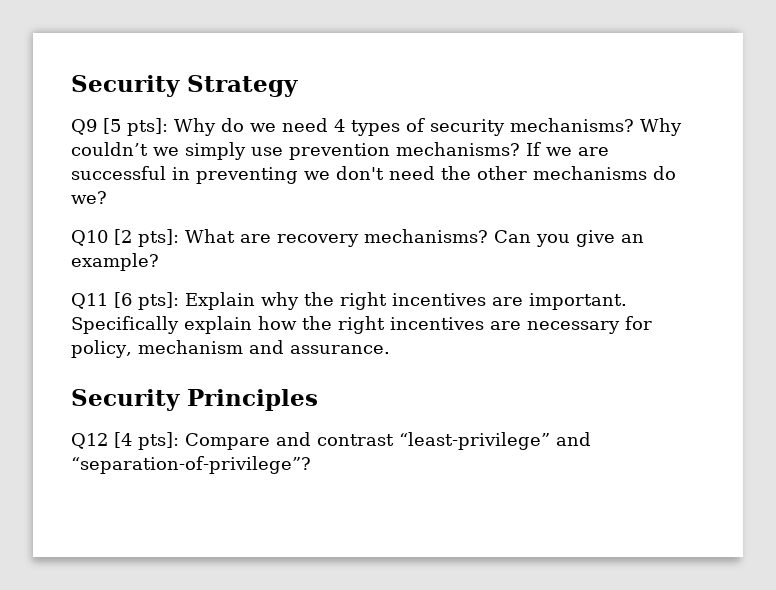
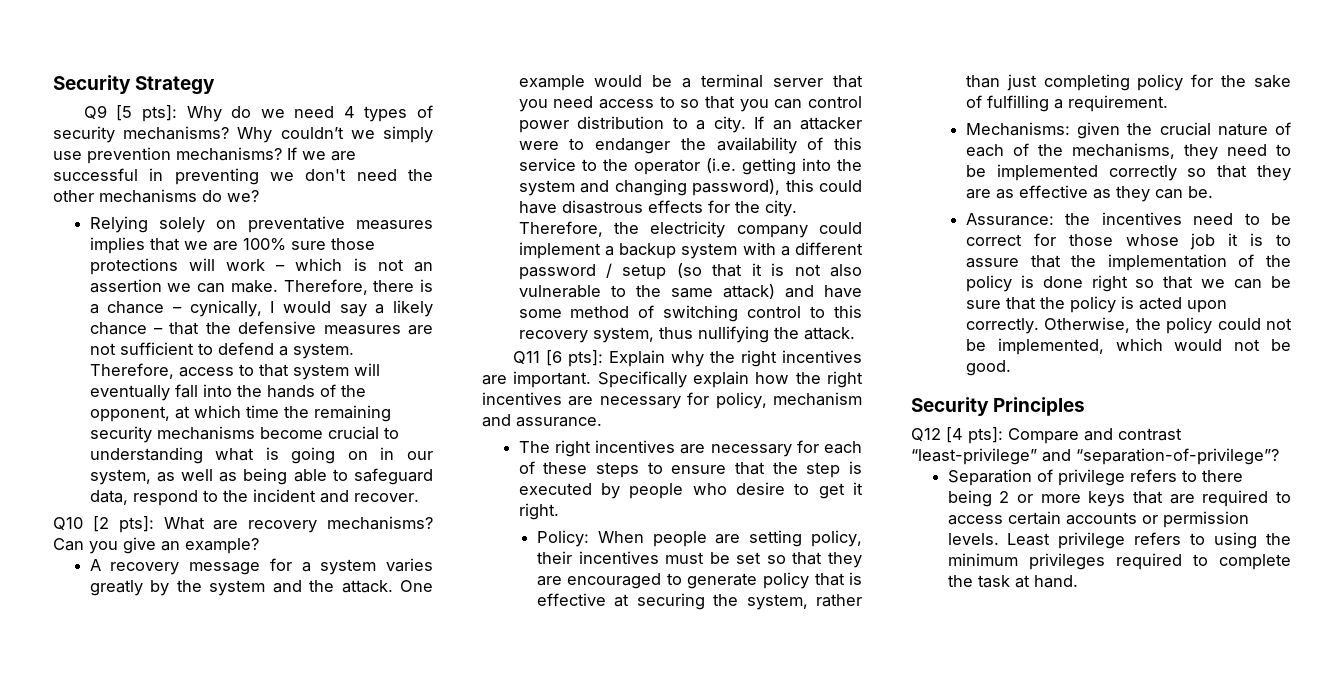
+ Relying solely on preventative measures implies that we are 100% sure those protections will work – which is not an assertion we can make. Therefore, there is a chance – cynically, I would say a likely chance – that the defensive measures are not sufficient to defend a system. Therefore, access to that system will eventually fall into the hands of the opponent, at which time the remaining security mechanisms become crucial to understanding what is going on in our system, as well as being able to safeguard data, respond to the incident and recover.
+ A recovery message for a system varies greatly by the system and the attack. One example would be a terminal server that you need access to so that you can control power distribution to a city. If an attacker were to endanger the availability of this service to the operator (i.e. getting into the system and changing password), this could have disastrous effects for the city. Therefore, the electricity company could implement a backup system with a different password / setup (so that it is not also vulnerable to the same attack) and have some method of switching control to this recovery system, thus nullifying the attack.
+ The right incentives are necessary for each of these steps to ensure that the step is executed by people who desire to get it right.
+ Policy: When people are setting policy, their incentives must be set so that they are encouraged to generate policy that is effective at securing the system, rather than just completing policy for the sake of fulfilling a requirement.
+ Mechanisms: given the crucial nature of each of the mechanisms, they need to be implemented correctly so that they are as effective as they can be.
+ Assurance: the incentives need to be correct for those whose job it is to assure that the implementation of the policy is done right so that we can be sure that the policy is acted upon correctly. Otherwise, the policy could not be implemented, which would not be good.
+ Separation of privilege refers to there being 2 or more keys that are required to access certain accounts or permission levels. Least privilege refers to using the minimum privileges required to complete the task at hand.

